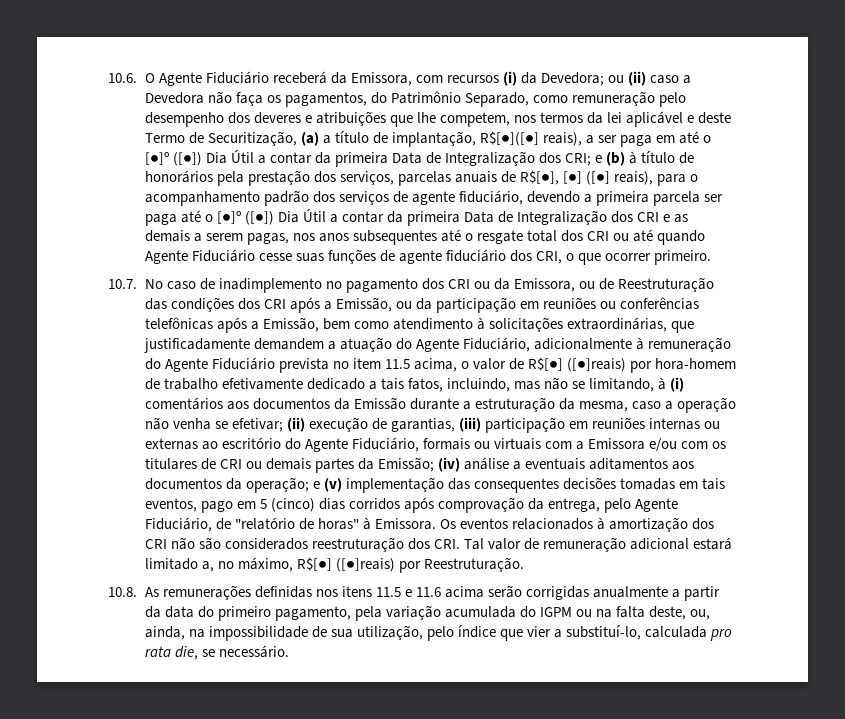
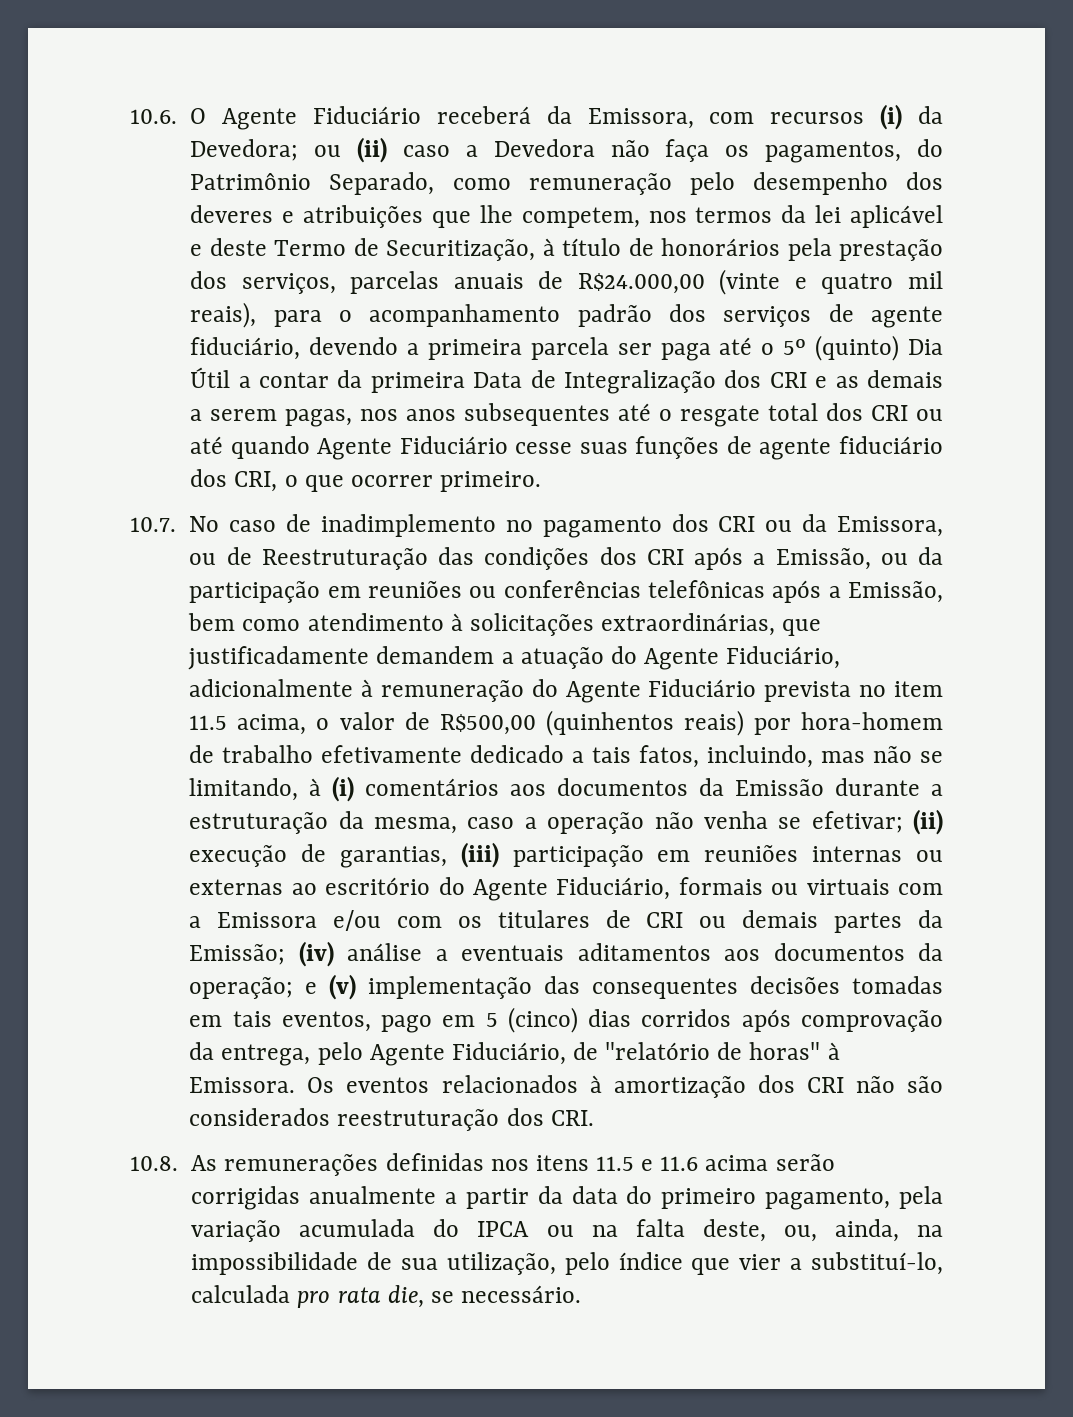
- ou (ii) caso a Devedora não faça os pagamentos, do Patrimônio Separado, como remuneração pelo desempenho dos deveres e atribuições que lhe competem, nos termos da lei aplicável e deste Termo de Securitização, (a) a título de implantação, R$[●]([●] reais), a ser paga em até o [●]º ([●]) Dia Útil a contar da primeira Data de Integralização dos CRI; e (b) à título de honorários pela prestação dos serviços, parcelas anuais de R$[●], [●] ([●] reais), para o acompanhamento padrão dos serviços de agente fiduciário, devendo a primeira parcela ser paga até o [●]º ([●]) Dia Útil a contar da primeira Data de Integralização dos CRI e as demais a serem pagas, nos anos subsequentes até o resgate total dos CRI ou até quando Agente Fiduciário cesse suas funções de agente fiduciário dos CRI, o que ocorrer primeiro.
+ ou (ii) caso a Devedora não faça os pagamentos, do Patrimônio Separado, como remuneração pelo desempenho dos deveres e atribuições que lhe competem, nos termos da lei aplicável e deste Termo de Securitização, à título de honorários pela prestação dos serviços, parcelas anuais de R$24.000,00 (vinte e quatro mil reais), para o acompanhamento padrão dos serviços de agente fiduciário, devendo a primeira parcela ser paga até o 5º (quinto) Dia Útil a contar da primeira Data de Integralização dos CRI e as demais a serem pagas, nos anos subsequentes até o resgate total dos CRI ou até quando Agente Fiduciário cesse suas funções de agente fiduciário dos CRI, o que ocorrer primeiro.
- 10.7. No caso de inadimplemento no pagamento dos CRI ou da Emissora, ou de Reestruturação das condições dos CRI após a Emissão, ou da participação em reuniões ou conferências telefônicas após a Emissão, bem como atendimento à solicitações extraordinárias, que justificadamente demandem a atuação do Agente Fiduciário, adicionalmente à remuneração do Agente Fiduciário prevista no item 11.5 acima, o valor de R$[●] ([●]reais) por hora-homem de trabalho efetivamente dedicado a tais fatos, incluindo, mas não se limitando, à (i) comentários aos documentos da Emissão durante a estruturação da mesma, caso a operação não venha se efetivar;
+ 10.7. No caso de inadimplemento no pagamento dos CRI ou da Emissora, ou de Reestruturação das condições dos CRI após a Emissão, ou da participação em reuniões ou conferências telefônicas após a Emissão, bem como atendimento à solicitações extraordinárias, que justificadamente demandem a atuação do Agente Fiduciário, adicionalmente à remuneração do Agente Fiduciário prevista no item 11.5 acima, o valor de R$500,00 (quinhentos reais) por hora-homem de trabalho efetivamente dedicado a tais fatos, incluindo, mas não se limitando, à (i) comentários aos documentos da Emissão durante a estruturação da mesma, caso a operação não venha se efetivar;
- Os eventos relacionados à amortização dos CRI não são considerados reestruturação dos CRI. Tal valor de remuneração adicional estará limitado a, no máximo, R$[●] ([●]reais) por Reestruturação.
+ Os eventos relacionados à amortização dos CRI não são considerados reestruturação dos CRI.
- 10.8. As remunerações definidas nos itens 11.5 e 11.6 acima serão corrigidas anualmente a partir da data do primeiro pagamento, pela variação acumulada do IGPM ou na falta deste, ou, ainda, na impossibilidade de sua utilização, pelo índice que vier a substituí-lo, calculada pro rata die, se necessário.
+ 10.8. As remunerações definidas nos itens 11.5 e 11.6 acima serão corrigidas anualmente a partir da data do primeiro pagamento, pela variação acumulada do IPCA ou na falta deste, ou, ainda, na impossibilidade de sua utilização, pelo índice que vier a substituí-lo, calculada pro rata die, se necessário.

